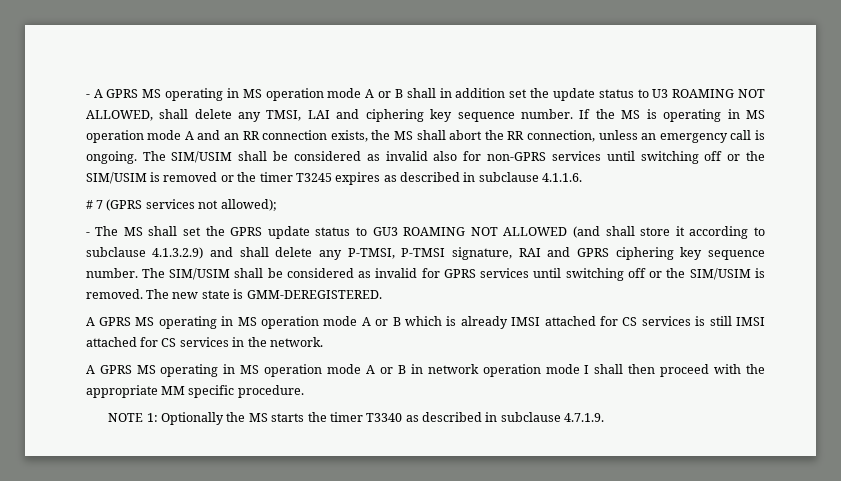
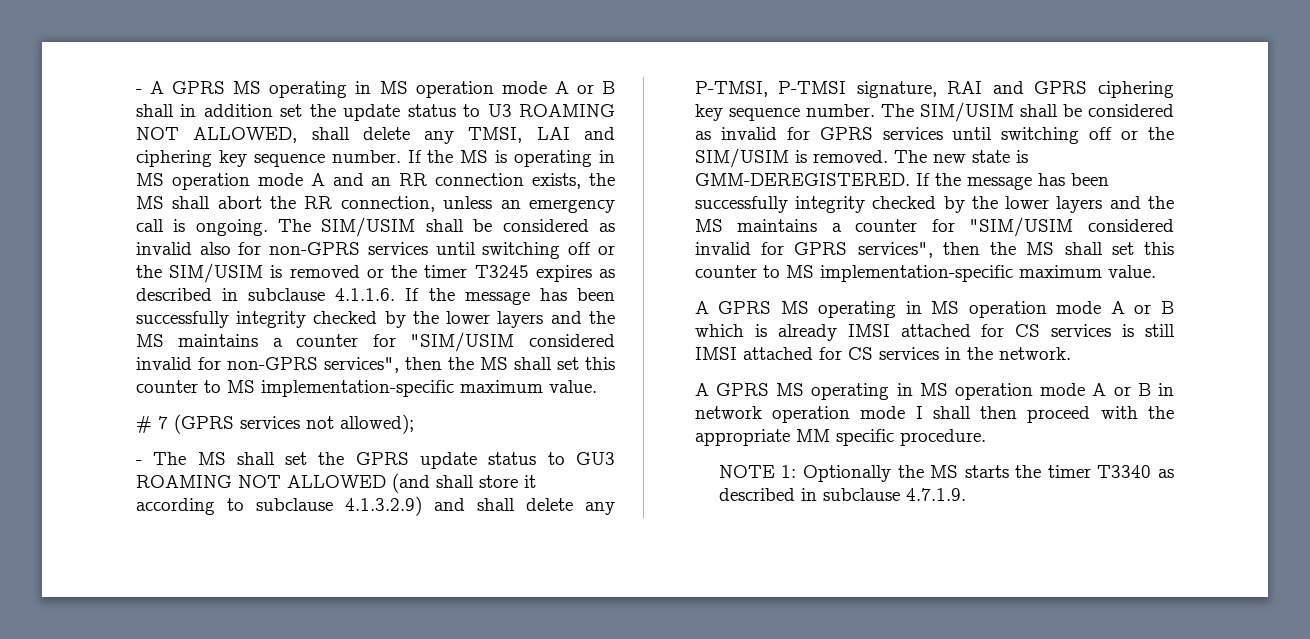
- The SIM/USIM shall be considered as invalid also for non-GPRS services until switching off or the SIM/USIM is removed or the timer T3245 expires as described in subclause 4.1.1.6.
+ The SIM/USIM shall be considered as invalid also for non-GPRS services until switching off or the SIM/USIM is removed or the timer T3245 expires as described in subclause 4.1.1.6. If the message has been successfully integrity checked by the lower layers and the MS maintains a counter for "SIM/USIM considered invalid for non-GPRS services", then the MS shall set this counter to MS implementation-specific maximum value.
+ If the message has been successfully integrity checked by the lower layers and the MS maintains a counter for "SIM/USIM considered invalid for GPRS services", then the MS shall set this counter to MS implementation-specific maximum value.

